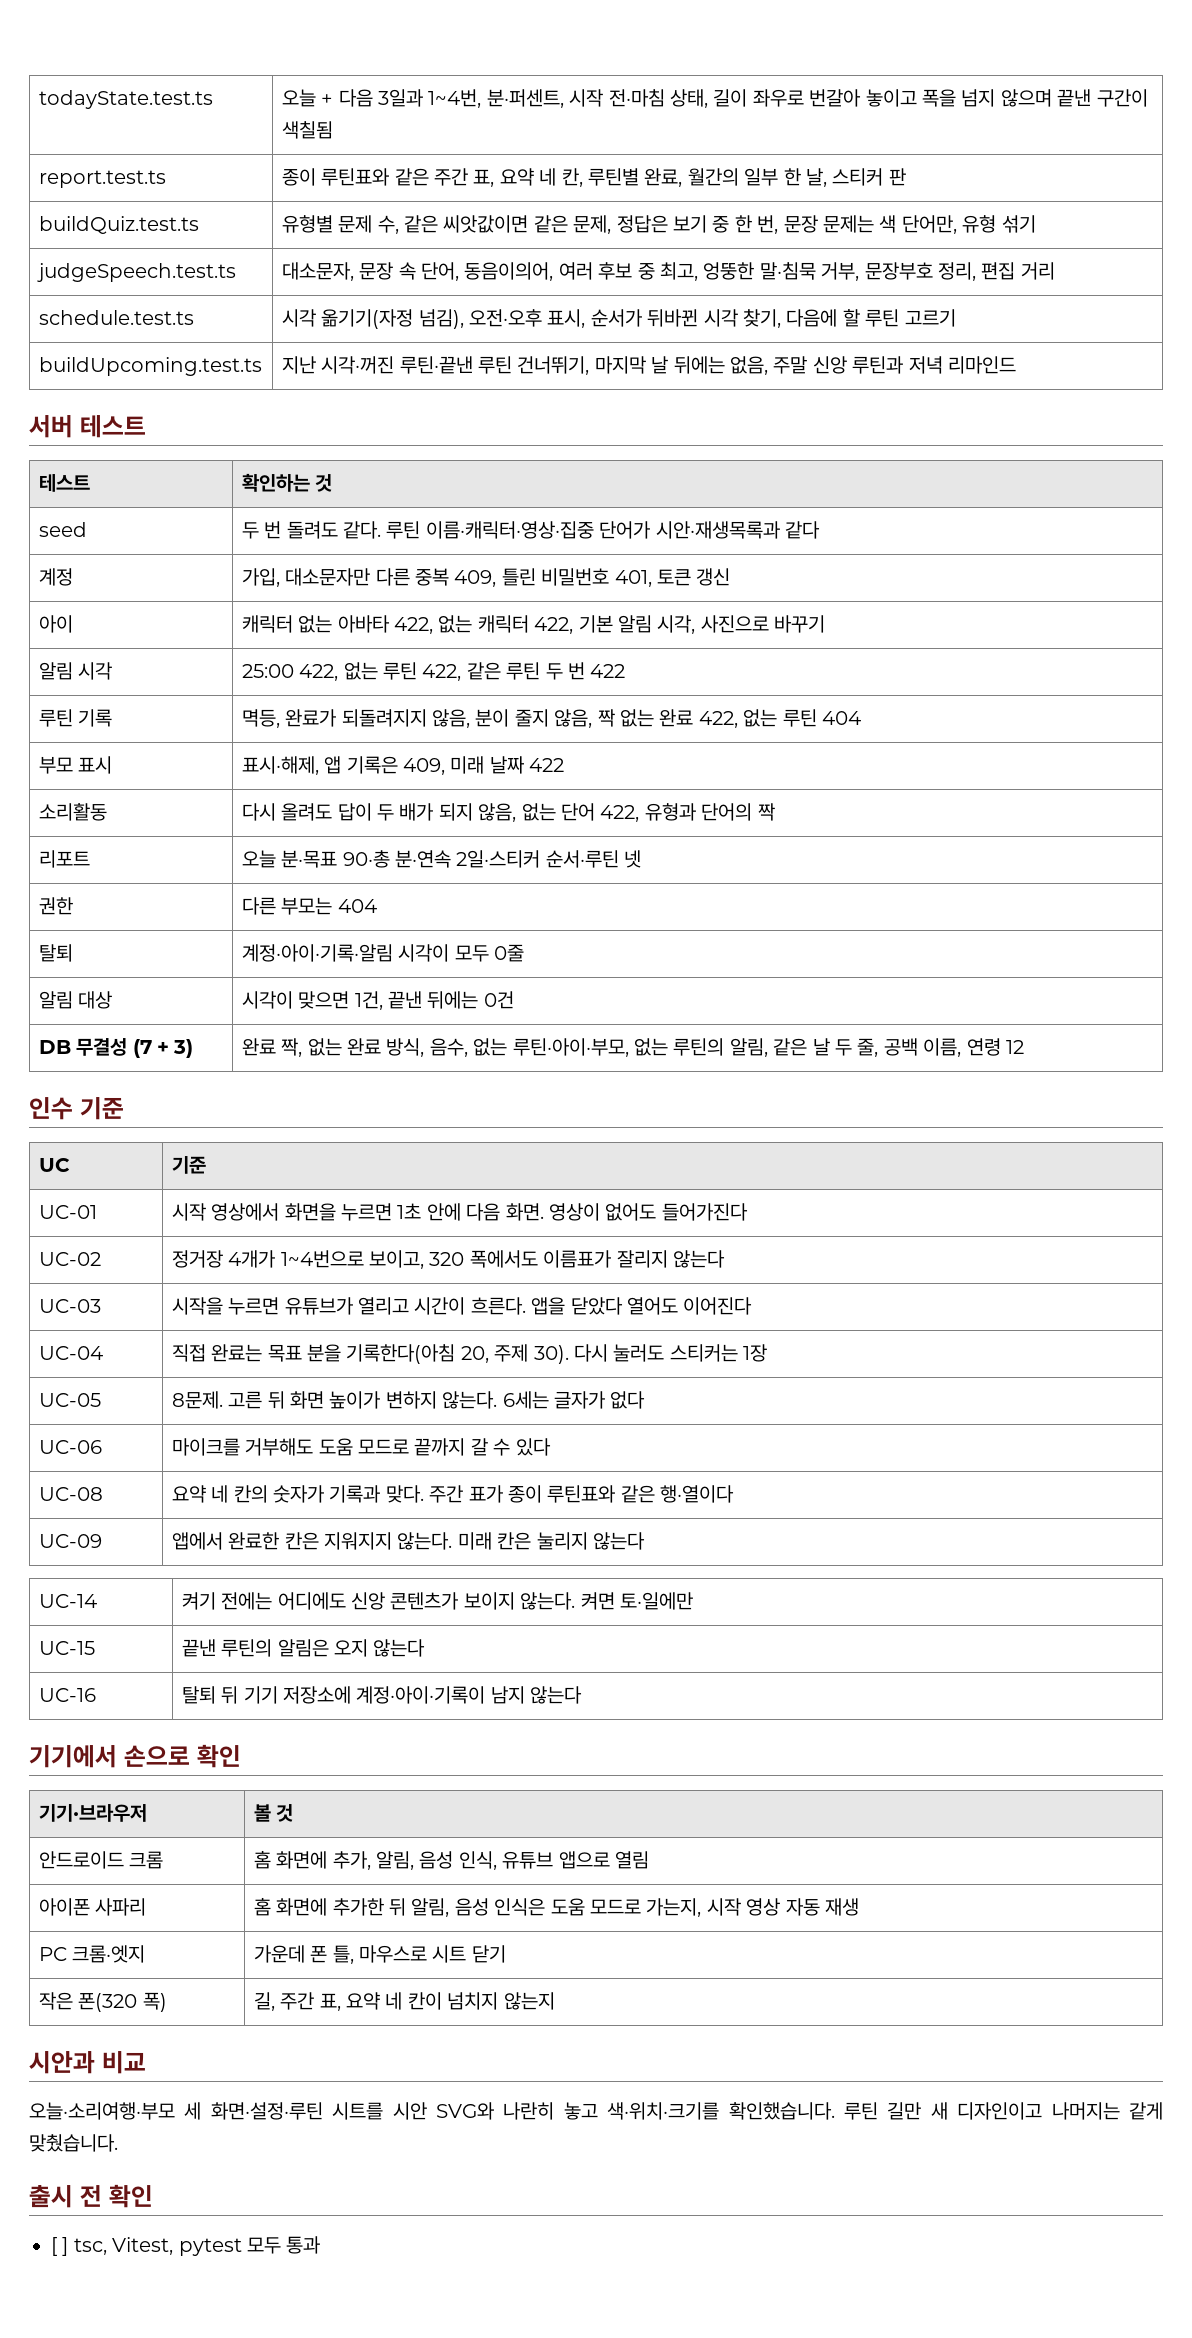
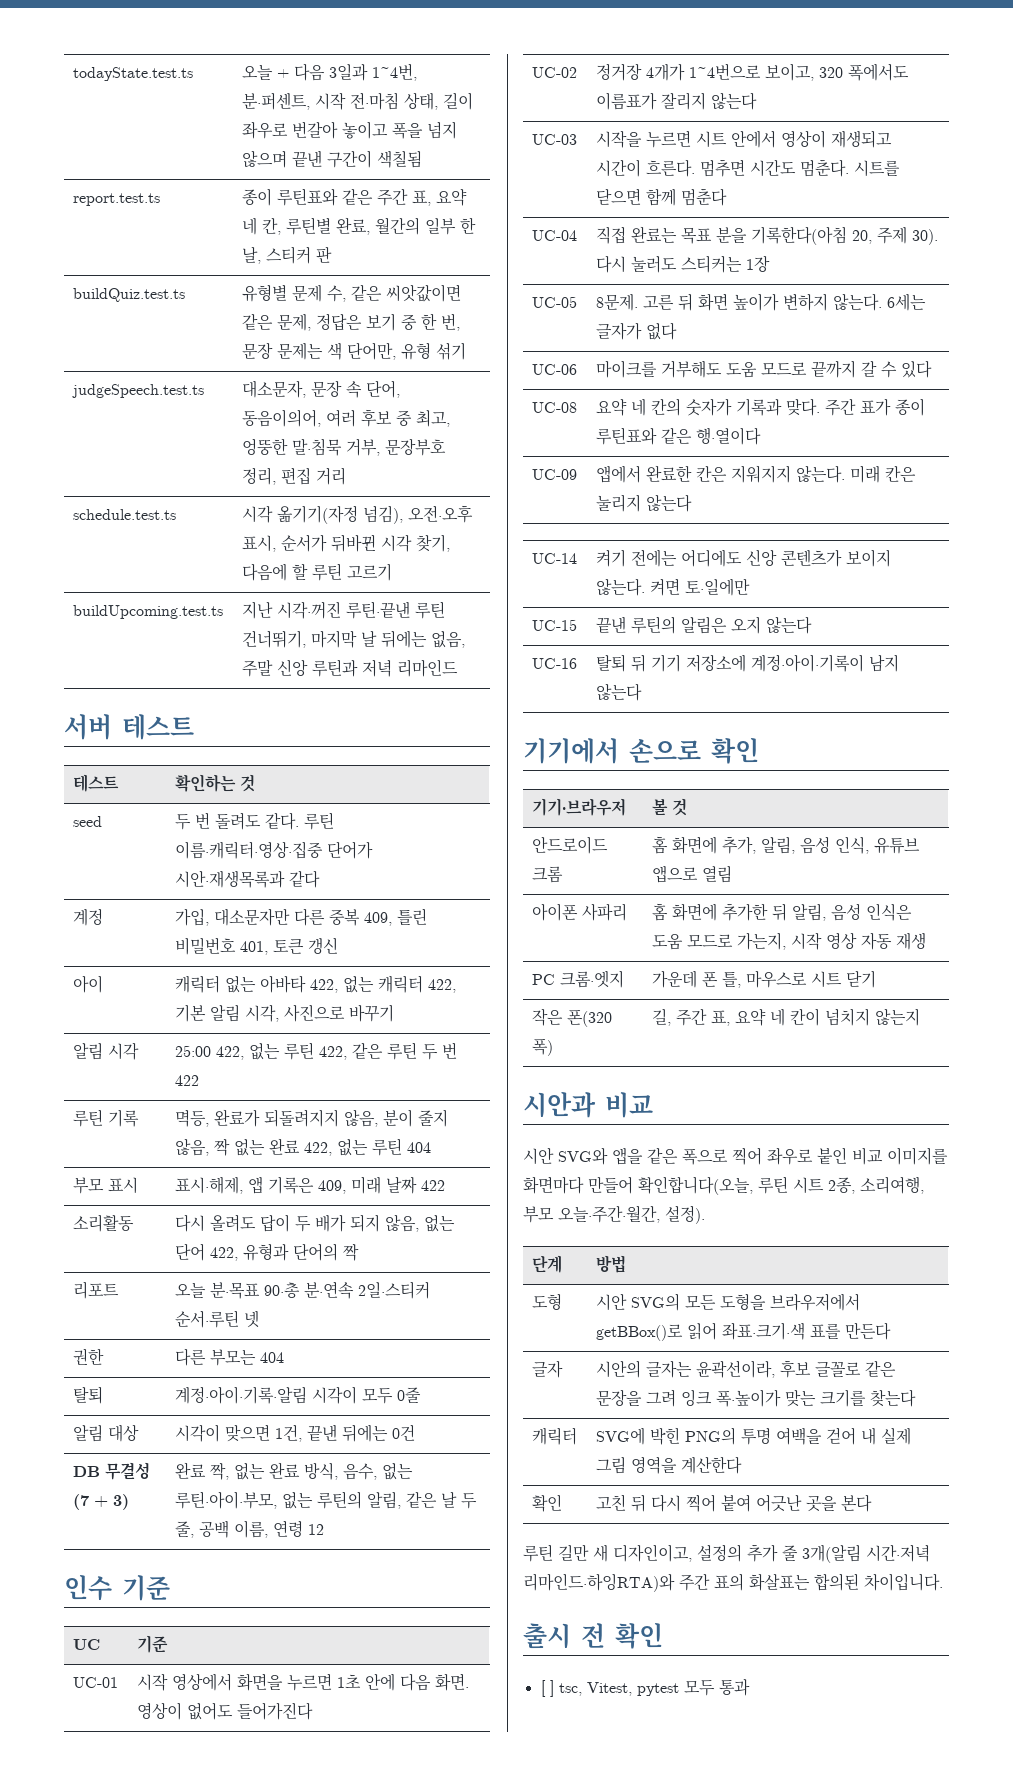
- UC-03 | 시작을 누르면 유튜브가 열리고 시간이 흐른다. 앱을 닫았다 열어도 이어진다
+ UC-03 | 시작을 누르면 시트 안에서 영상이 재생되고 시간이 흐른다. 멈추면 시간도 멈춘다. 시트를 닫으면 함께 멈춘다
- 오늘·소리여행·부모 세 화면·설정·루틴 시트를 시안 SVG와 나란히 놓고 색·위치·크기를 확인했습니다. 루틴 길만 새 디자인이고 나머지는 같게 맞췄습니다.
+ 시안 SVG와 앱을 같은 폭으로 찍어 좌우로 붙인 비교 이미지를 화면마다 만들어 확인합니다(오늘, 루틴 시트 2종, 소리여행, 부모 오늘·주간·월간, 설정).
+ 단계 | 방법
+ 도형 | 시안 SVG의 모든 도형을 브라우저에서 getBBox()로 읽어 좌표·크기·색 표를 만든다
+ 글자 | 시안의 글자는 윤곽선이라, 후보 글꼴로 같은 문장을 그려 잉크 폭·높이가 맞는 크기를 찾는다
+ 캐릭터 | SVG에 박힌 PNG의 투명 여백을 걷어 내 실제 그림 영역을 계산한다
+ 확인 | 고친 뒤 다시 찍어 붙여 어긋난 곳을 본다
+ 루틴 길만 새 디자인이고, 설정의 추가 줄 3개(알림 시간·저녁 리마인드·하잉RTA)와 주간 표의 화살표는 합의된 차이입니다.

